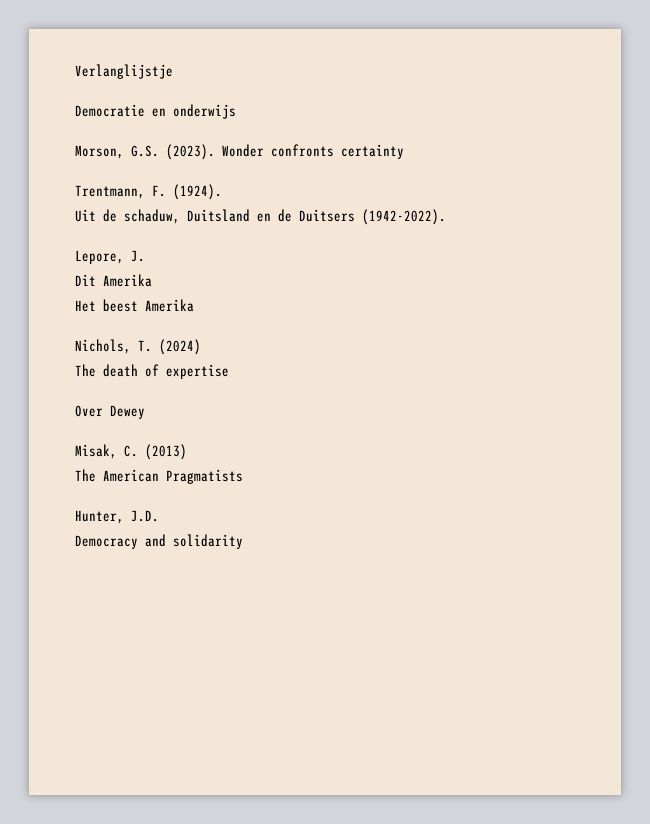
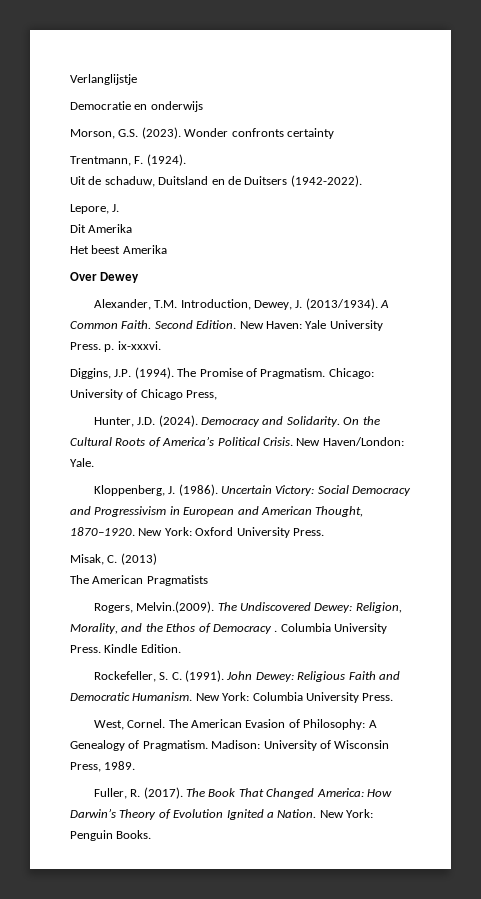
- Nichols, T. (2024)
- The death of expertise
  Over Dewey
+ Alexander, T.M. Introduction, Dewey, J. (2013/1934). A Common Faith. Second Edition. New Haven: Yale University Press. p. ix-xxxvi.
+ Diggins, J.P. (1994). The Promise of Pragmatism. Chicago: University of Chicago Press,
+ Hunter, J.D. (2024). Democracy and Solidarity. On the Cultural Roots of America’s Political Crisis. New Haven/London: Yale.
+ Kloppenberg, J. (1986). Uncertain Victory: Social Democracy and Progressivism in European and American Thought, 1870–1920. New York: Oxford University Press.
- Hunter, J.D.
- Democracy and solidarity
+ Rogers, Melvin.(2009). The Undiscovered Dewey: Religion, Morality, and the Ethos of Democracy . Columbia University Press. Kindle Edition.
+ Rockefeller, S. C. (1991). John Dewey: Religious Faith and Democratic Humanism. New York: Columbia University Press.
+ West, Cornel. The American Evasion of Philosophy: A Genealogy of Pragmatism. Madison: University of Wisconsin Press, 1989.
+ Fuller, R. (2017). The Book That Changed America: How Darwin’s Theory of Evolution Ignited a Nation. New York: Penguin Books.

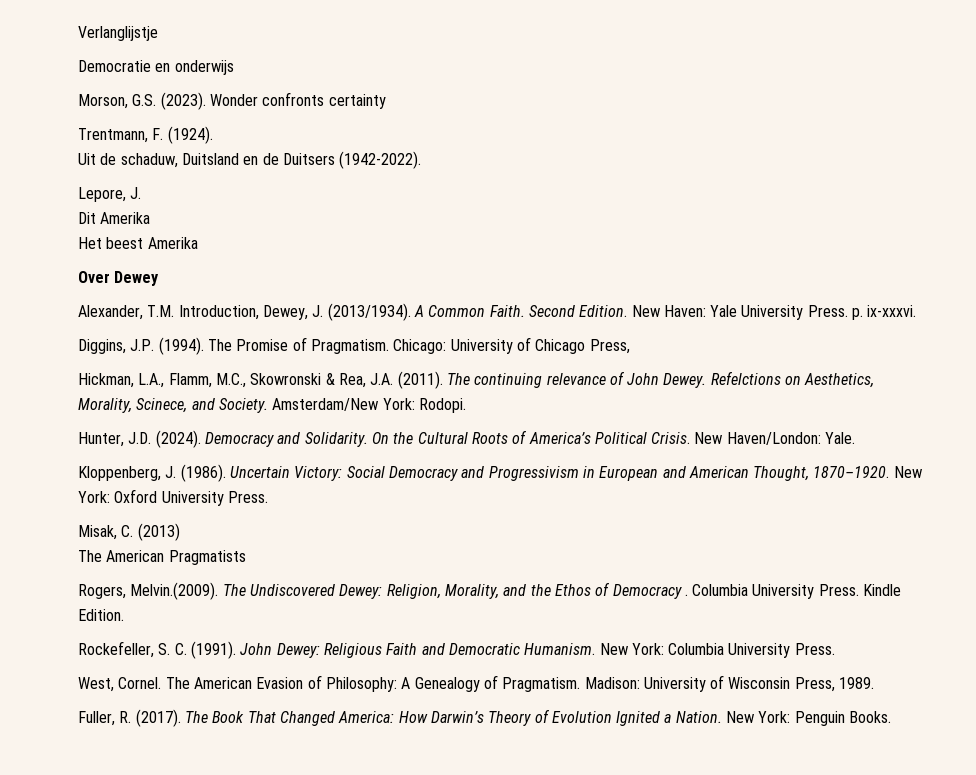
+ Hickman, L.A., Flamm, M.C., Skowronski & Rea, J.A. (2011). The continuing relevance of John Dewey. Refelctions on Aesthetics, Morality, Scinece, and Society. Amsterdam/New York: Rodopi.

